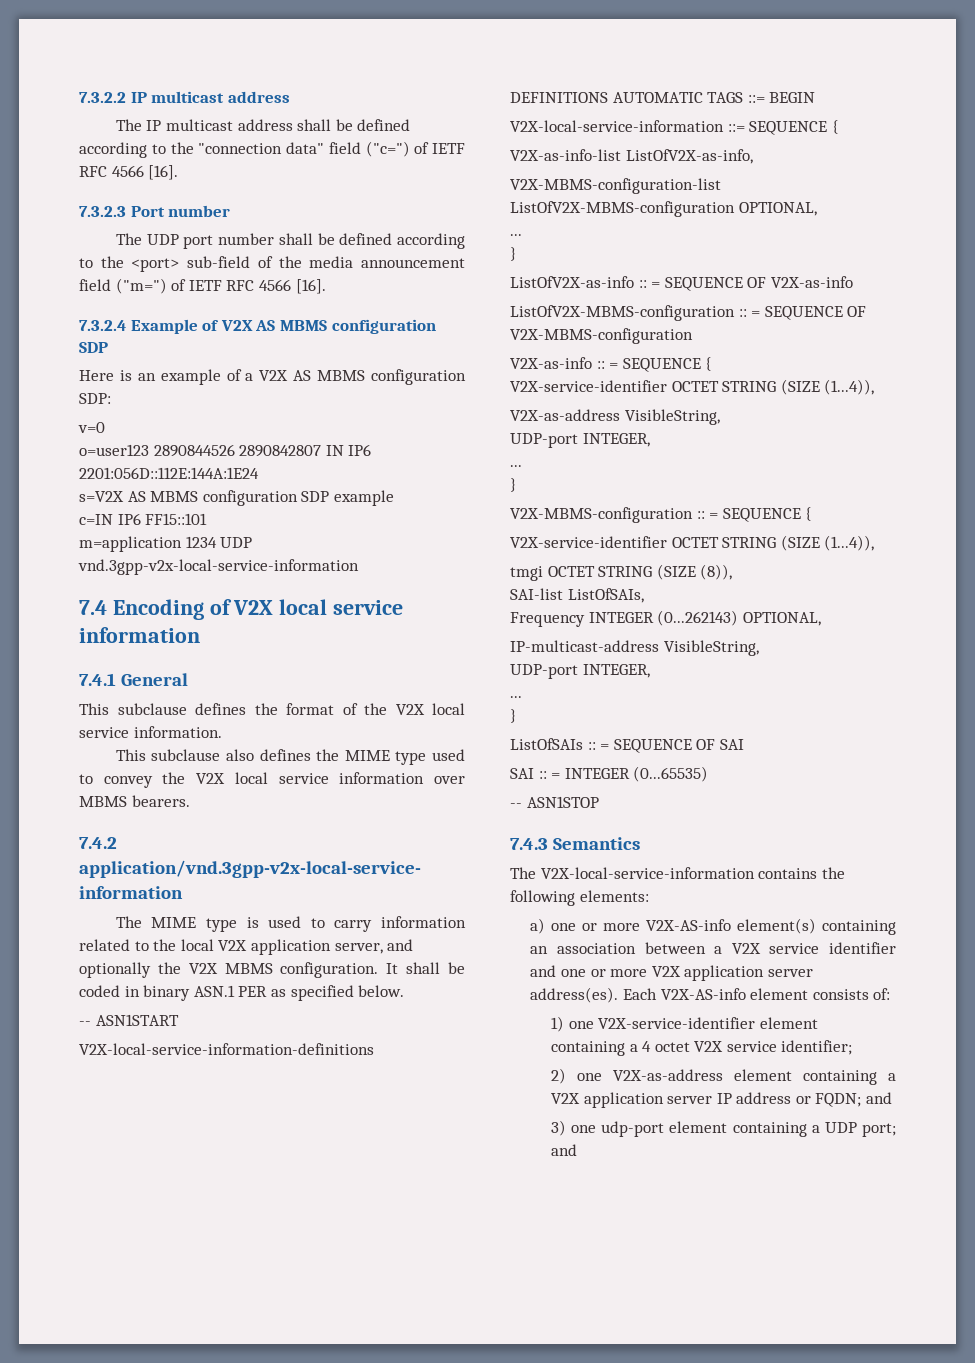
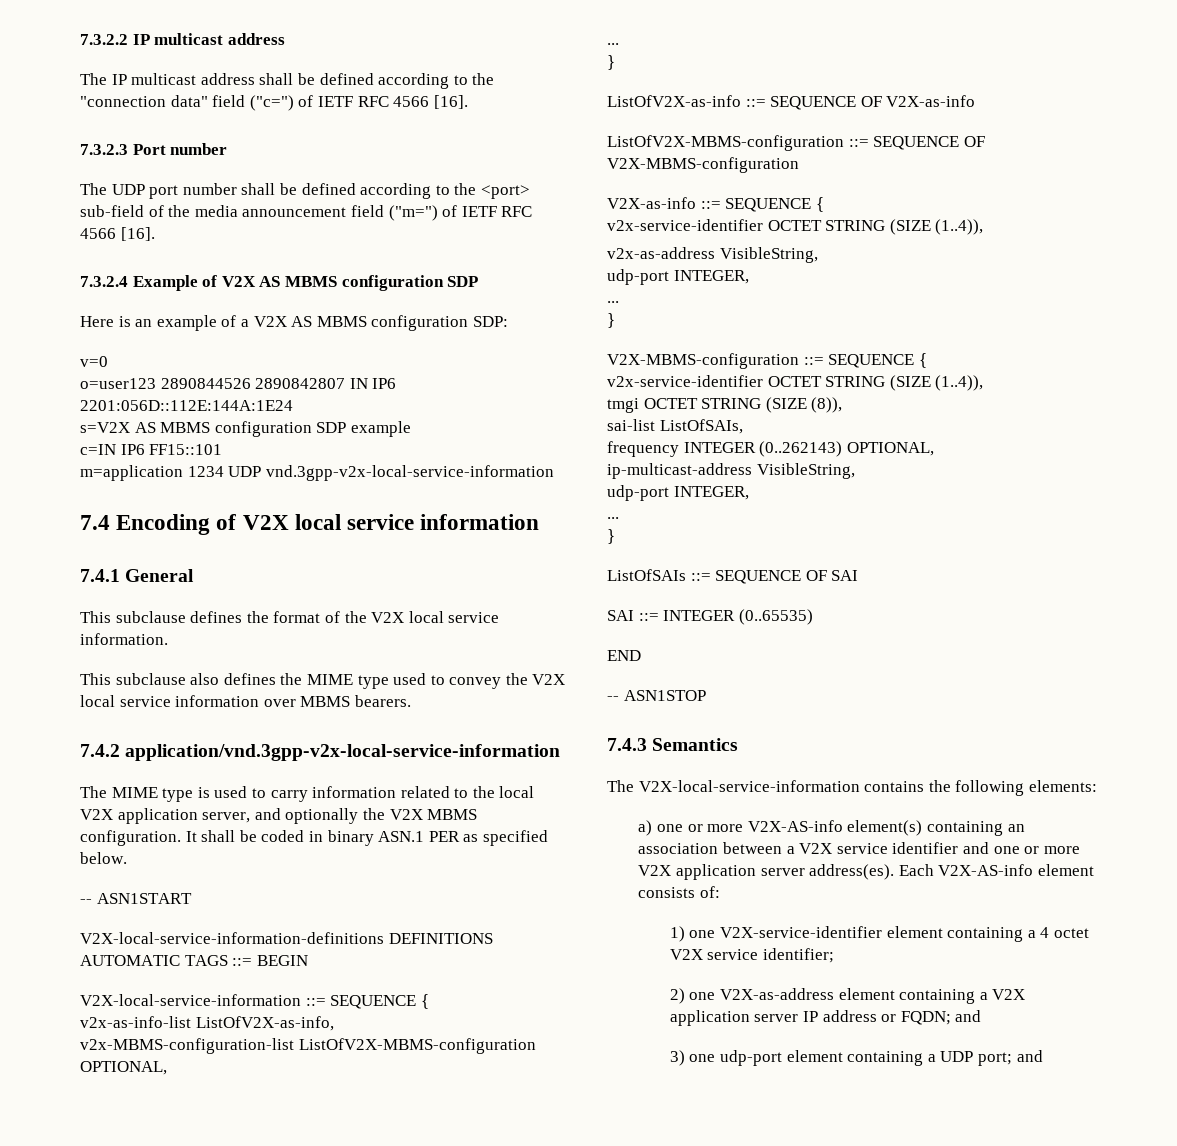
- V2X-as-info-list ListOfV2X-as-info,
+ v2x-as-info-list ListOfV2X-as-info,
- V2X-MBMS-configuration-list ListOfV2X-MBMS-configuration OPTIONAL,
+ v2x-MBMS-configuration-list ListOfV2X-MBMS-configuration OPTIONAL,
- ListOfV2X-as-info :: = SEQUENCE OF V2X-as-info
+ ListOfV2X-as-info ::= SEQUENCE OF V2X-as-info
- ListOfV2X-MBMS-configuration :: = SEQUENCE OF V2X-MBMS-configuration
+ ListOfV2X-MBMS-configuration ::= SEQUENCE OF V2X-MBMS-configuration
- V2X-as-info :: = SEQUENCE {
- V2X-service-identifier OCTET STRING (SIZE (1...4)),
- V2X-as-address VisibleString,
- UDP-port INTEGER,
+ V2X-as-info ::= SEQUENCE {
+ v2x-service-identifier OCTET STRING (SIZE (1..4)),
+ v2x-as-address VisibleString,
+ udp-port INTEGER,
- V2X-MBMS-configuration :: = SEQUENCE {
- V2X-service-identifier OCTET STRING (SIZE (1...4)),
+ V2X-MBMS-configuration ::= SEQUENCE {
+ v2x-service-identifier OCTET STRING (SIZE (1..4)),
- SAI-list ListOfSAIs,
+ sai-list ListOfSAIs,
- Frequency INTEGER (0...262143) OPTIONAL,
- IP-multicast-address VisibleString,
- UDP-port INTEGER,
+ frequency INTEGER (0..262143) OPTIONAL,
+ ip-multicast-address VisibleString,
+ udp-port INTEGER,
- ListOfSAIs :: = SEQUENCE OF SAI
+ ListOfSAIs ::= SEQUENCE OF SAI
- SAI :: = INTEGER (0...65535)
+ SAI ::= INTEGER (0..65535)
+ END

